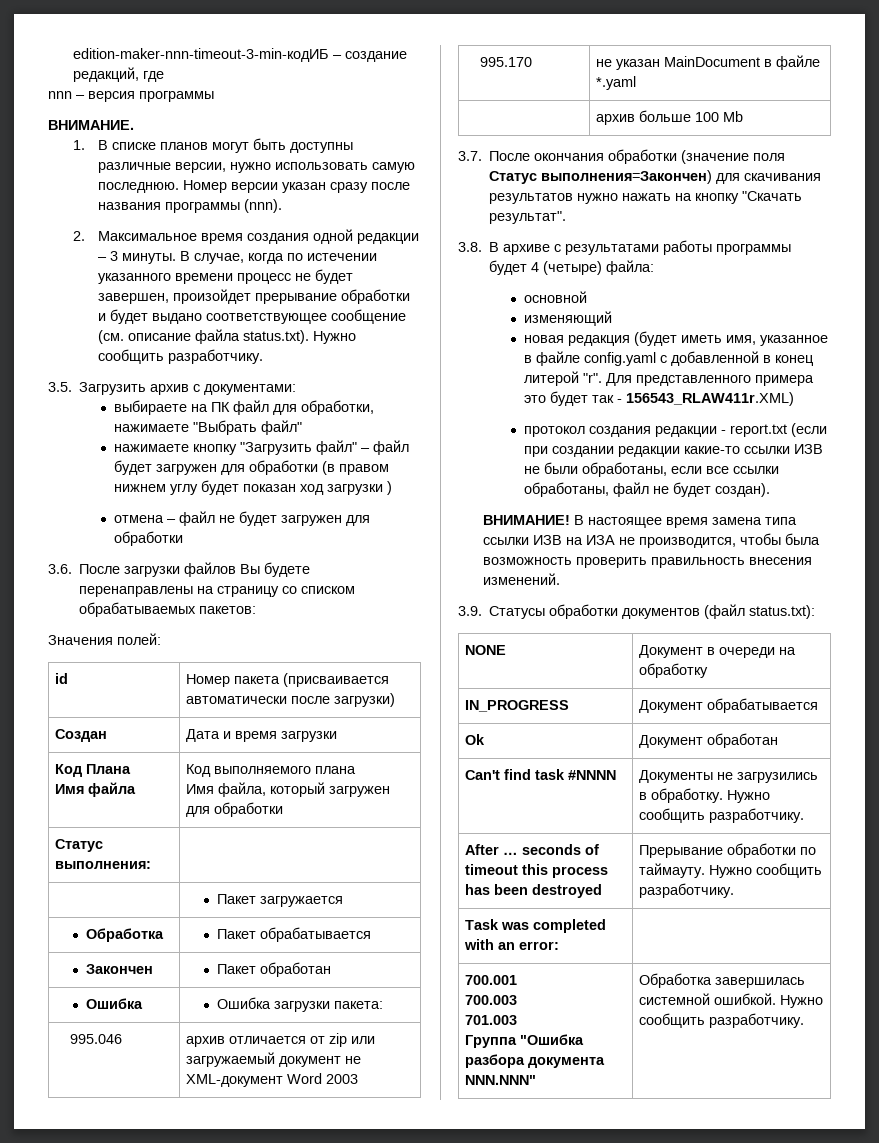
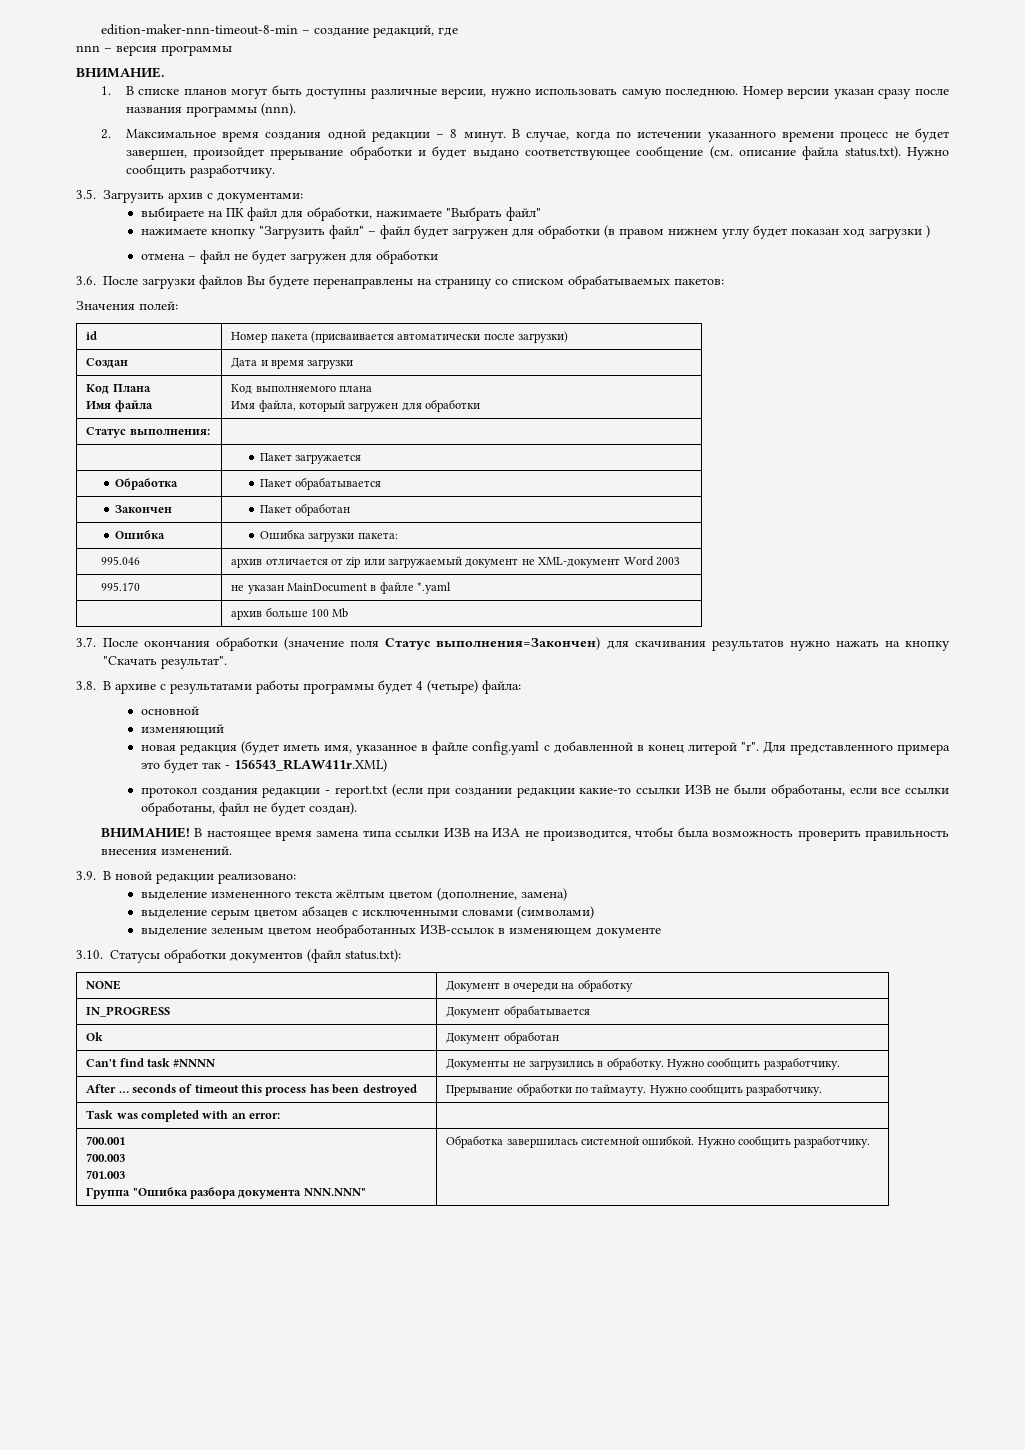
- edition-maker-nnn-timeout-3-min-кодИБ – создание редакций, где
+ edition-maker-nnn-timeout-8-min – создание редакций, где
- 2. Максимальное время создания одной редакции – 3 минуты.
+ 2. Максимальное время создания одной редакции – 8 минут.
- 3.9. Статусы обработки документов (файл status.txt):
+ 3.9. В новой редакции реализовано:
+ выделение измененного текста жёлтым цветом (дополнение, замена)
+ выделение серым цветом абзацев с исключенными словами (символами)
+ выделение зеленым цветом необработанных ИЗВ-ссылок в изменяющем документе
+ 3.10. Статусы обработки документов (файл status.txt):

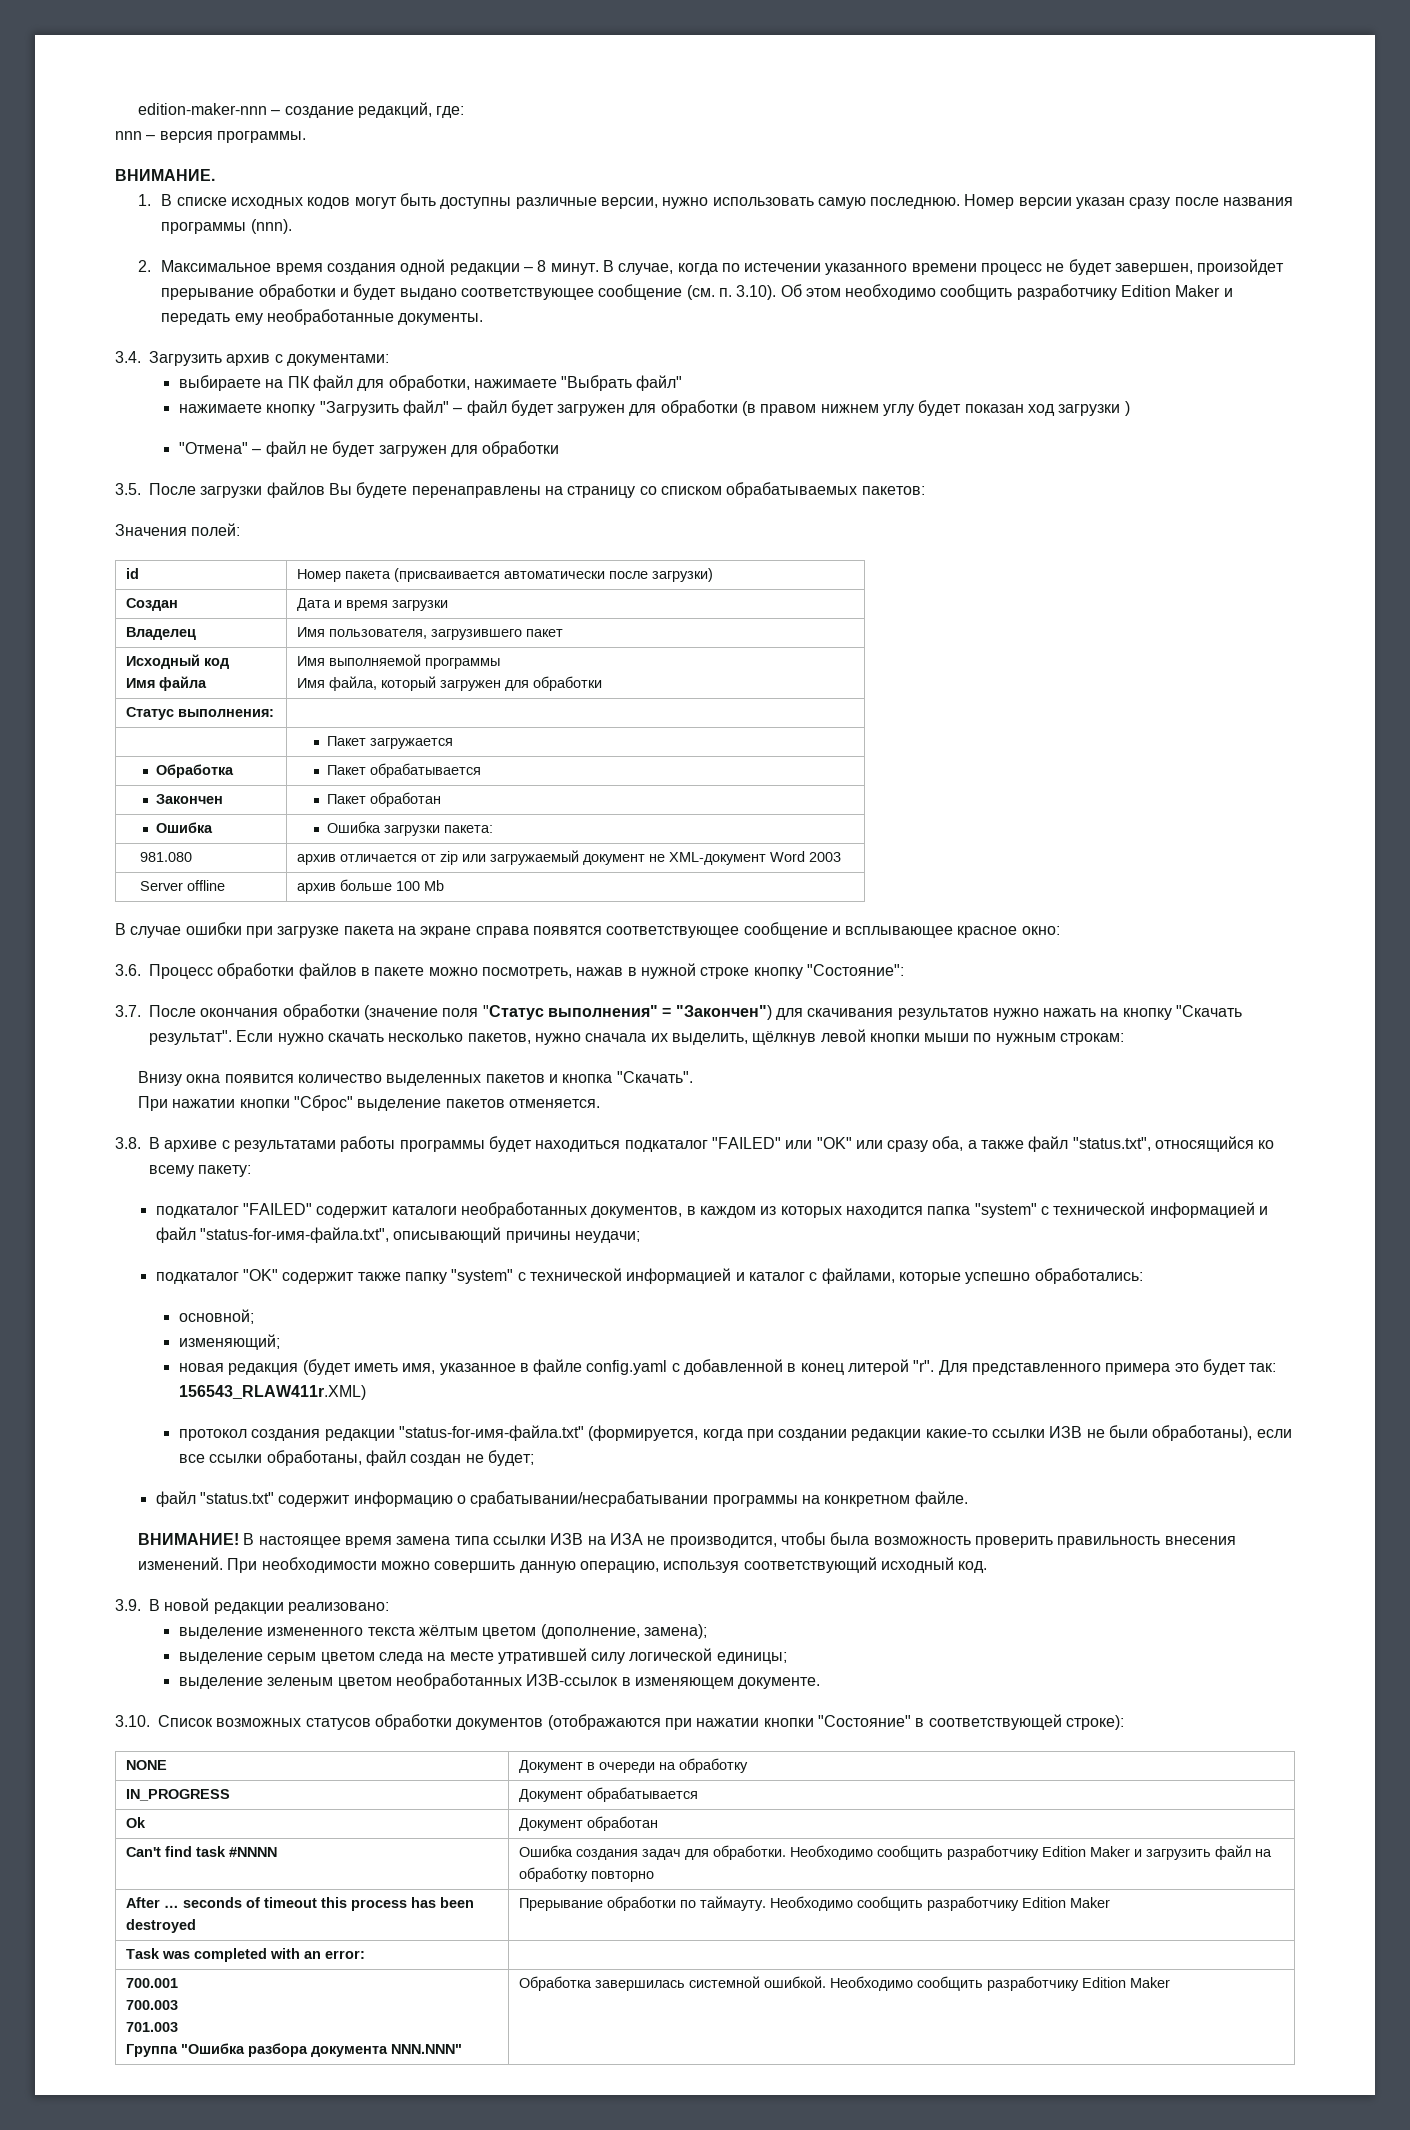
- edition-maker-nnn-timeout-8-min – создание редакций, где
+ edition-maker-nnn – создание редакций, где:
- nnn – версия программы
+ nnn – версия программы.
- 1. В списке планов могут быть доступны различные версии, нужно использовать самую последнюю.
+ 1. В списке исходных кодов могут быть доступны различные версии, нужно использовать самую последнюю.
- В случае, когда по истечении указанного времени процесс не будет завершен, произойдет прерывание обработки и будет выдано соответствующее сообщение (см. описание файла status.txt). Нужно сообщить разработчику.
- 3.5. Загрузить архив с документами:
+ В случае, когда по истечении указанного времени процесс не будет завершен, произойдет прерывание обработки и будет выдано соответствующее сообщение (см. п. 3.10). Об этом необходимо сообщить разработчику Edition Maker и передать ему необработанные документы.
+ 3.4. Загрузить архив с документами:
- отмена – файл не будет загружен для обработки
+ "Отмена" – файл не будет загружен для обработки
- 3.6. После загрузки файлов Вы будете перенаправлены на страницу со списком обрабатываемых пакетов:
+ 3.5. После загрузки файлов Вы будете перенаправлены на страницу со списком обрабатываемых пакетов:
- Код Плана
- Имя файла | Код выполняемого плана
+ Владелец | Имя пользователя, загрузившего пакет
+ Исходный код
+ Имя файла | Имя выполняемой программы
- 995.046 | архив отличается от zip или загружаемый документ не XML-документ Word 2003
+ 981.080 | архив отличается от zip или загружаемый документ не XML-документ Word 2003
- 995.170 | не указан MainDocument в файле *.yaml
- | архив больше 100 Mb
+ Server offline | архив больше 100 Mb
+ В случае ошибки при загрузке пакета на экране справа появятся соответствующее сообщение и всплывающее красное окно:
+ 3.6. Процесс обработки файлов в пакете можно посмотреть, нажав в нужной строке кнопку "Состояние":
- 3.7. После окончания обработки (значение поля Статус выполнения=Закончен) для скачивания результатов нужно нажать на кнопку "Скачать результат".
+ 3.7. После окончания обработки (значение поля "Статус выполнения" = "Закончен") для скачивания результатов нужно нажать на кнопку "Скачать результат". Если нужно скачать несколько пакетов, нужно сначала их выделить, щёлкнув левой кнопки мыши по нужным строкам:
+ Внизу окна появится количество выделенных пакетов и кнопка "Скачать".
+ При нажатии кнопки "Сброс" выделение пакетов отменяется.
- 3.8. В архиве с результатами работы программы будет 4 (четыре) файла:
- основной
- изменяющий
+ 3.8. В архиве с результатами работы программы будет находиться подкаталог "FAILED" или "OK" или сразу оба, а также файл "status.txt", относящийся ко всему пакету:
+ подкаталог "FAILED" содержит каталоги необработанных документов, в каждом из которых находится папка "system" с технической информацией и файл "status-for-имя-файла.txt", описывающий причины неудачи;
+ подкаталог "OK" содержит также папку "system" с технической информацией и каталог с файлами, которые успешно обработались:
+ основной;
+ изменяющий;
- Для представленного примера это будет так - 156543_RLAW411r.XML)
+ Для представленного примера это будет так: 156543_RLAW411r.XML)
- протокол создания редакции - report.txt (если при создании редакции какие-то ссылки ИЗВ не были обработаны, если все ссылки обработаны, файл не будет создан).
+ протокол создания редакции "status-for-имя-файла.txt" (формируется, когда при создании редакции какие-то ссылки ИЗВ не были обработаны), если все ссылки обработаны, файл создан не будет;
+ файл "status.txt" содержит информацию о срабатывании/несрабатывании программы на конкретном файле.
+ При необходимости можно совершить данную операцию, используя соответствующий исходный код.
- выделение измененного текста жёлтым цветом (дополнение, замена)
+ выделение измененного текста жёлтым цветом (дополнение, замена);
- выделение серым цветом абзацев с исключенными словами (символами)
+ выделение серым цветом следа на месте утратившей силу логической единицы;
- выделение зеленым цветом необработанных ИЗВ-ссылок в изменяющем документе
+ выделение зеленым цветом необработанных ИЗВ-ссылок в изменяющем документе.
- 3.10. Статусы обработки документов (файл status.txt):
+ 3.10. Список возможных статусов обработки документов (отображаются при нажатии кнопки "Состояние" в соответствующей строке):
- Can't find task #NNNN | Документы не загрузились в обработку. Нужно сообщить разработчику.
+ Can't find task #NNNN | Ошибка создания задач для обработки. Необходимо сообщить разработчику Edition Maker и загрузить файл на обработку повторно
- After … seconds of timeout this process has been destroyed | Прерывание обработки по таймауту. Нужно сообщить разработчику.
+ After … seconds of timeout this process has been destroyed | Прерывание обработки по таймауту. Необходимо сообщить разработчику Edition Maker
  700.001
  700.003
  701.003
- Группа "Ошибка разбора документа NNN.NNN" | Обработка завершилась системной ошибкой. Нужно сообщить разработчику.
+ Группа "Ошибка разбора документа NNN.NNN" | Обработка завершилась системной ошибкой. Необходимо сообщить разработчику Edition Maker

